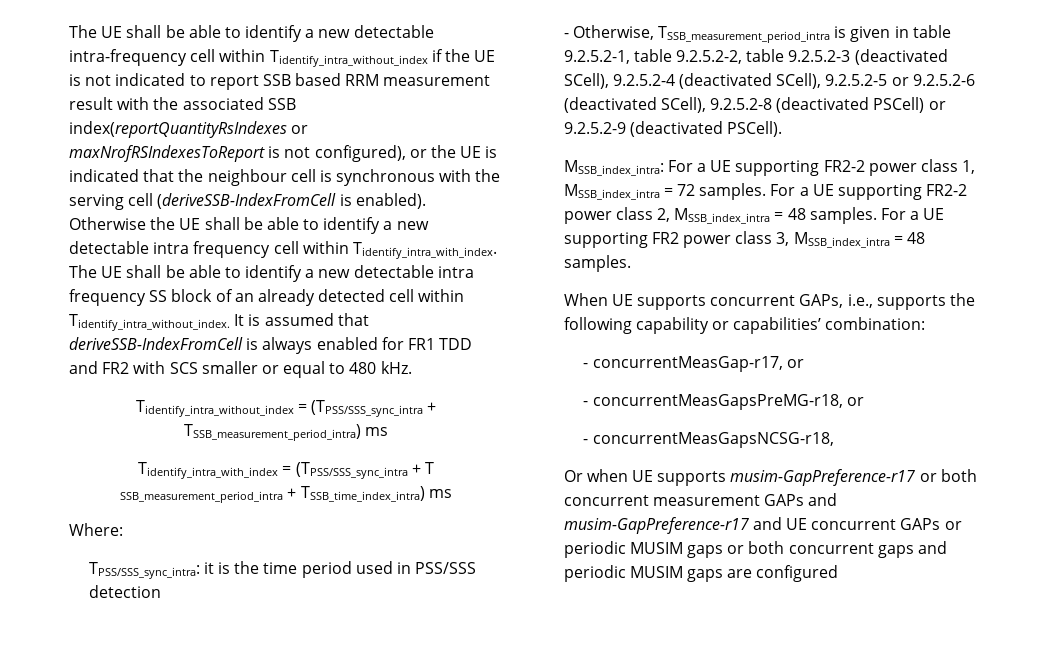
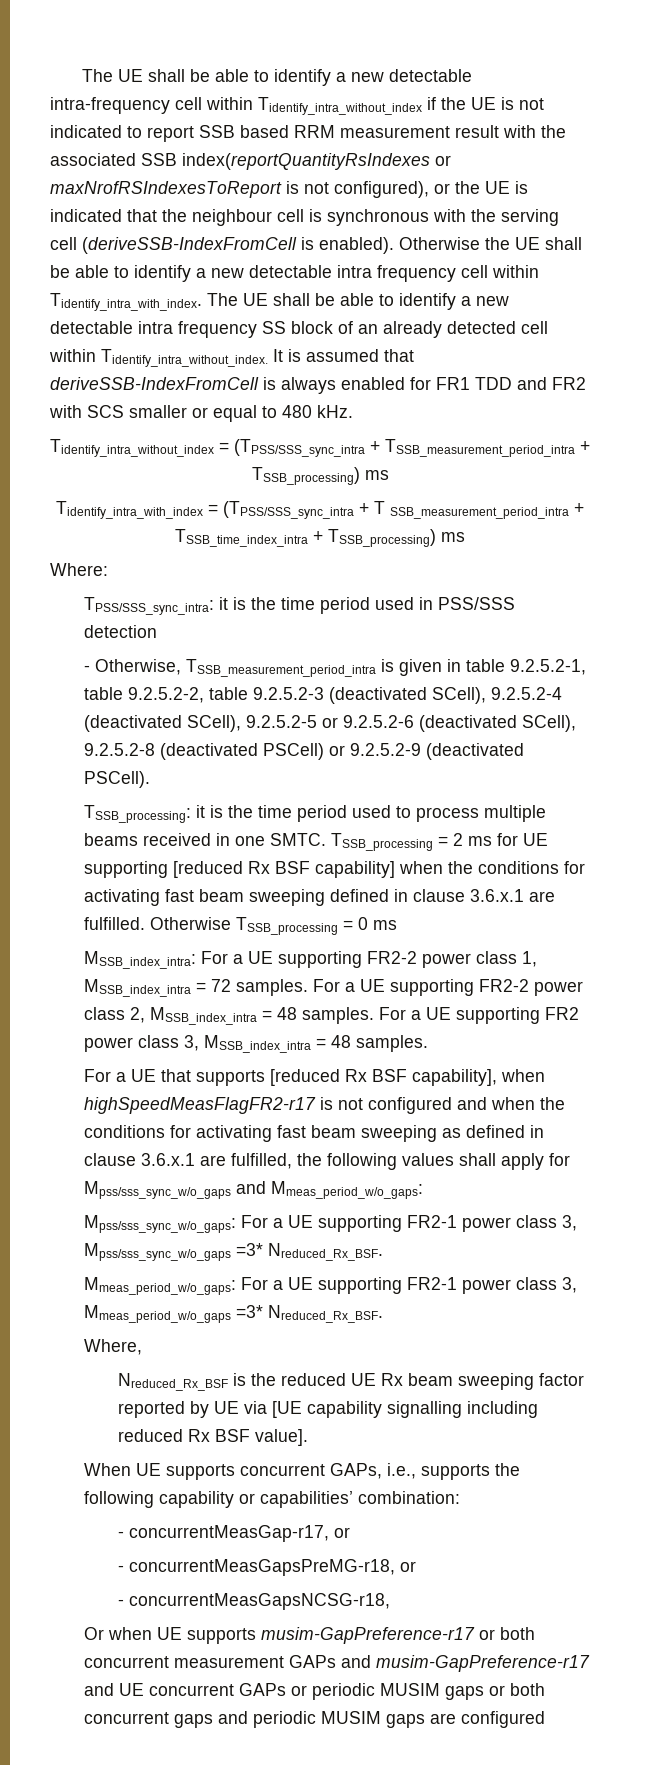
- Tidentify_intra_without_index = (TPSS/SSS_sync_intra + TSSB_measurement_period_intra) ms
+ Tidentify_intra_without_index = (TPSS/SSS_sync_intra + TSSB_measurement_period_intra + TSSB_processing) ms
- Tidentify_intra_with_index = (TPSS/SSS_sync_intra + T SSB_measurement_period_intra + TSSB_time_index_intra) ms
+ Tidentify_intra_with_index = (TPSS/SSS_sync_intra + T SSB_measurement_period_intra + TSSB_time_index_intra + TSSB_processing) ms
+ TSSB_processing: it is the time period used to process multiple beams received in one SMTC. TSSB_processing = 2 ms for UE supporting [reduced Rx BSF capability] when the conditions for activating fast beam sweeping defined in clause 3.6.x.1 are fulfilled. Otherwise TSSB_processing = 0 ms
+ For a UE that supports [reduced Rx BSF capability], when highSpeedMeasFlagFR2-r17 is not configured and when the conditions for activating fast beam sweeping as defined in clause 3.6.x.1 are fulfilled, the following values shall apply for Mpss/sss_sync_w/o_gaps and Mmeas_period_w/o_gaps:
+ Mpss/sss_sync_w/o_gaps: For a UE supporting FR2-1 power class 3, Mpss/sss_sync_w/o_gaps =3* Nreduced_Rx_BSF.
+ Mmeas_period_w/o_gaps: For a UE supporting FR2-1 power class 3, Mmeas_period_w/o_gaps =3* Nreduced_Rx_BSF.
+ Where,
+ Nreduced_Rx_BSF is the reduced UE Rx beam sweeping factor reported by UE via [UE capability signalling including reduced Rx BSF value].

